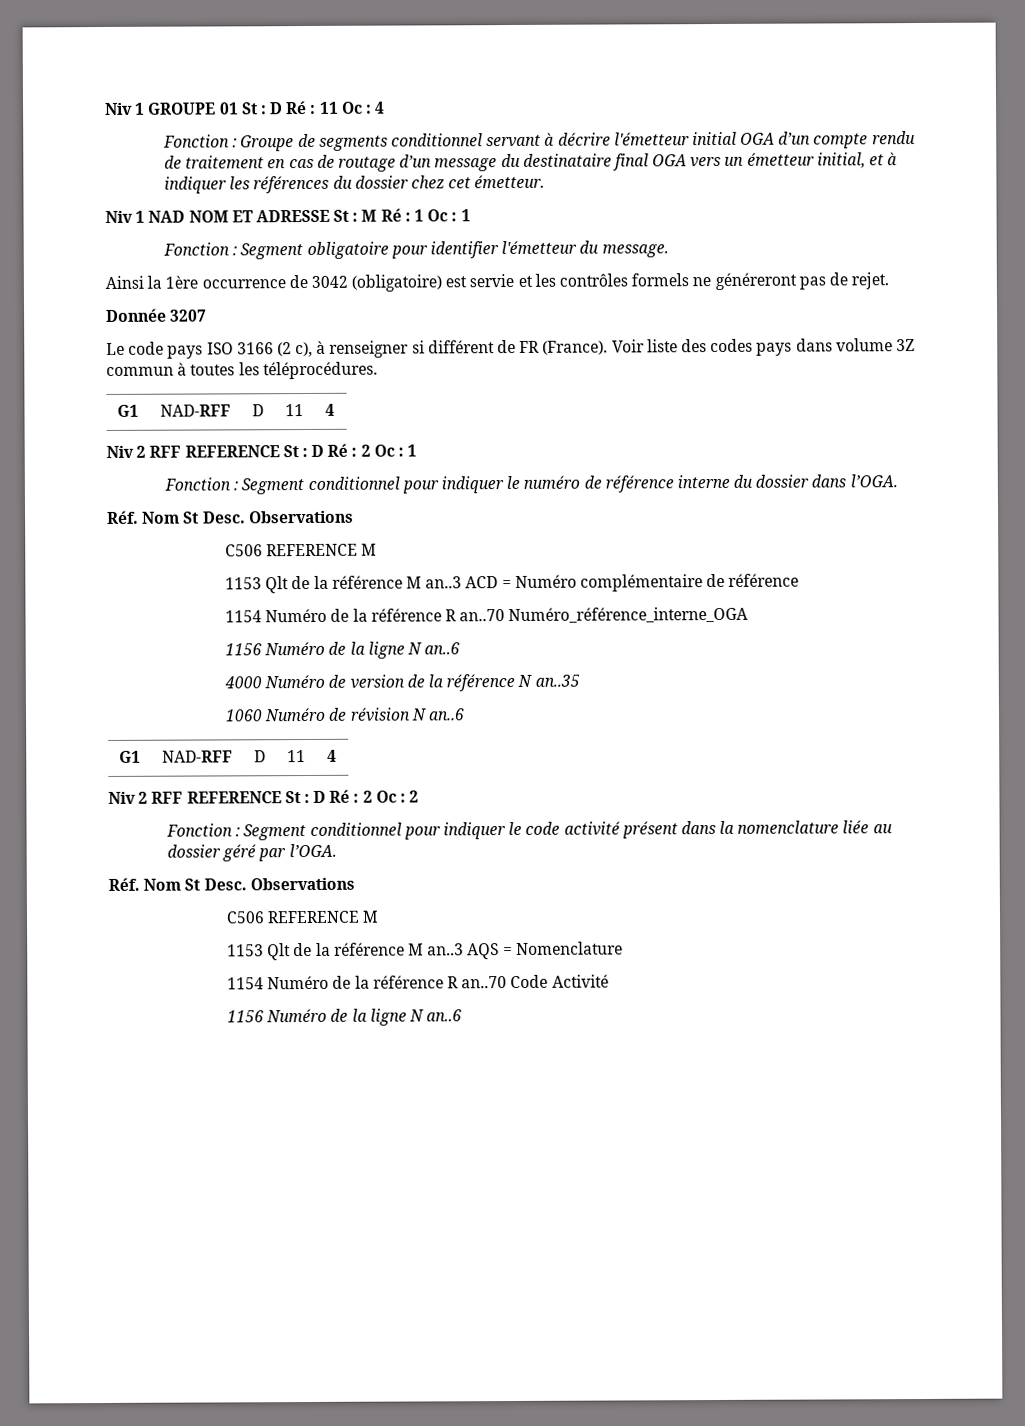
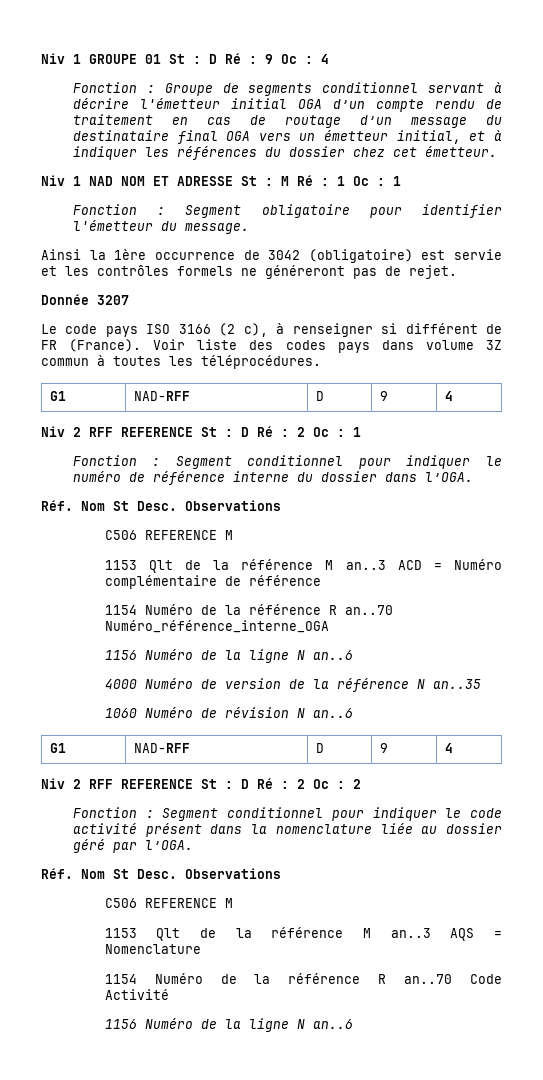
- Niv 1 GROUPE 01 St : D Ré : 11 Oc : 4
+ Niv 1 GROUPE 01 St : D Ré : 9 Oc : 4
  Voir liste des codes pays dans volume 3Z commun à toutes les téléprocédures.
- G1 | NAD-RFF | D | 11 | 4
+ G1 | NAD-RFF | D | 9 | 4
  1060 Numéro de révision N an..6
- G1 | NAD-RFF | D | 11 | 4
+ G1 | NAD-RFF | D | 9 | 4

